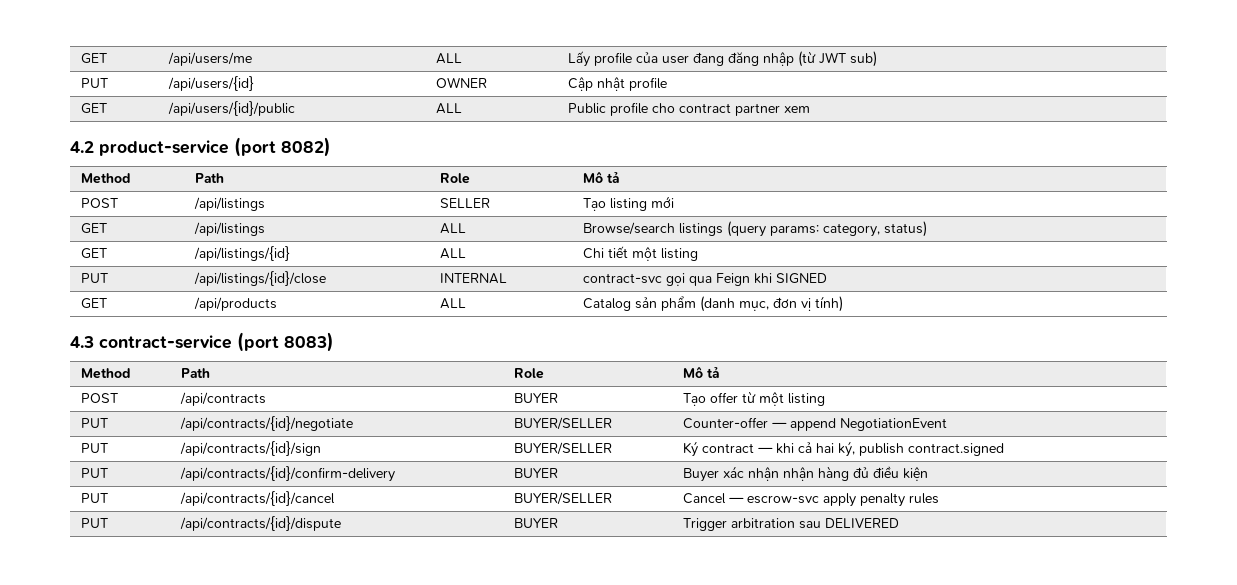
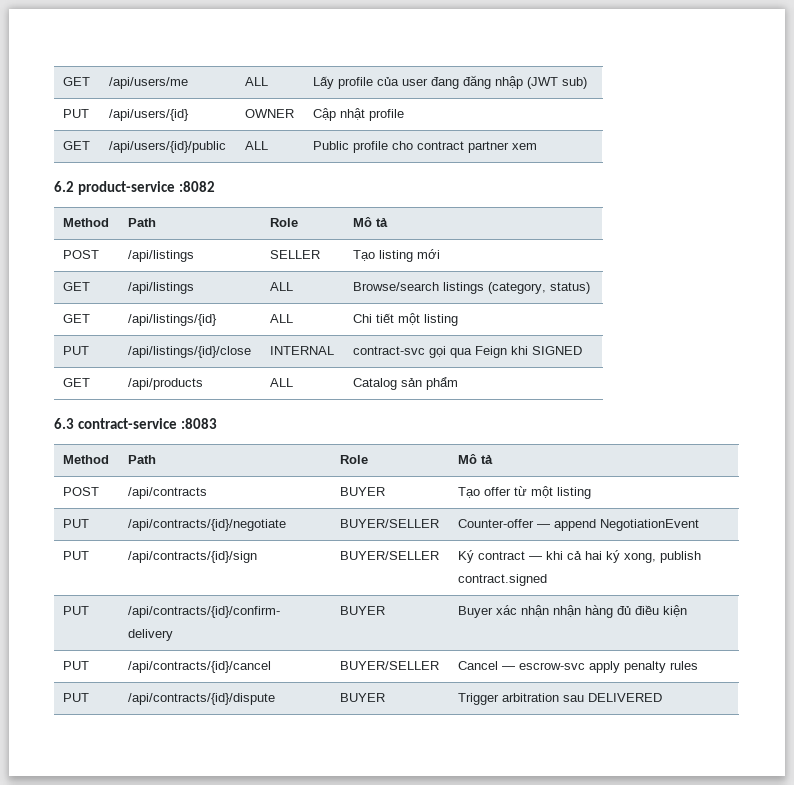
- GET | /api/users/me | ALL | Lấy profile của user đang đăng nhập (từ JWT sub)
+ GET | /api/users/me | ALL | Lấy profile của user đang đăng nhập (JWT sub)
- 4.2 product-service (port 8082)
+ 6.2 product-service :8082
- GET | /api/listings | ALL | Browse/search listings (query params: category, status)
+ GET | /api/listings | ALL | Browse/search listings (category, status)
- GET | /api/products | ALL | Catalog sản phẩm (danh mục, đơn vị tính)
- 4.3 contract-service (port 8083)
+ GET | /api/products | ALL | Catalog sản phẩm
+ 6.3 contract-service :8083
- PUT | /api/contracts/{id}/sign | BUYER/SELLER | Ký contract — khi cả hai ký, publish contract.signed
+ PUT | /api/contracts/{id}/sign | BUYER/SELLER | Ký contract — khi cả hai ký xong, publish contract.signed

